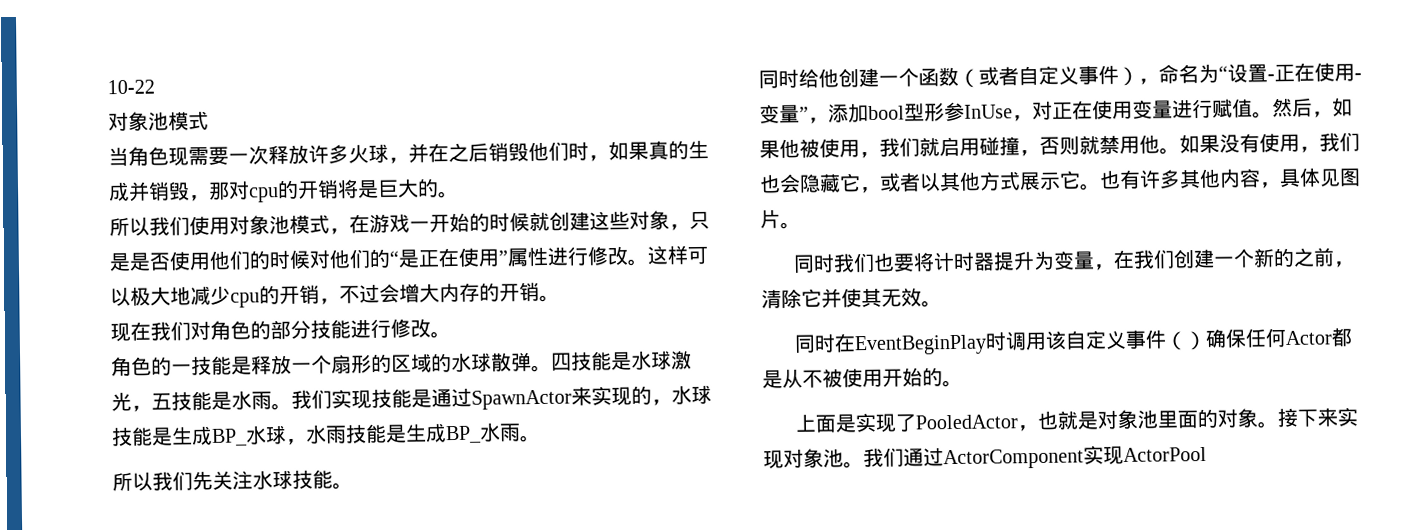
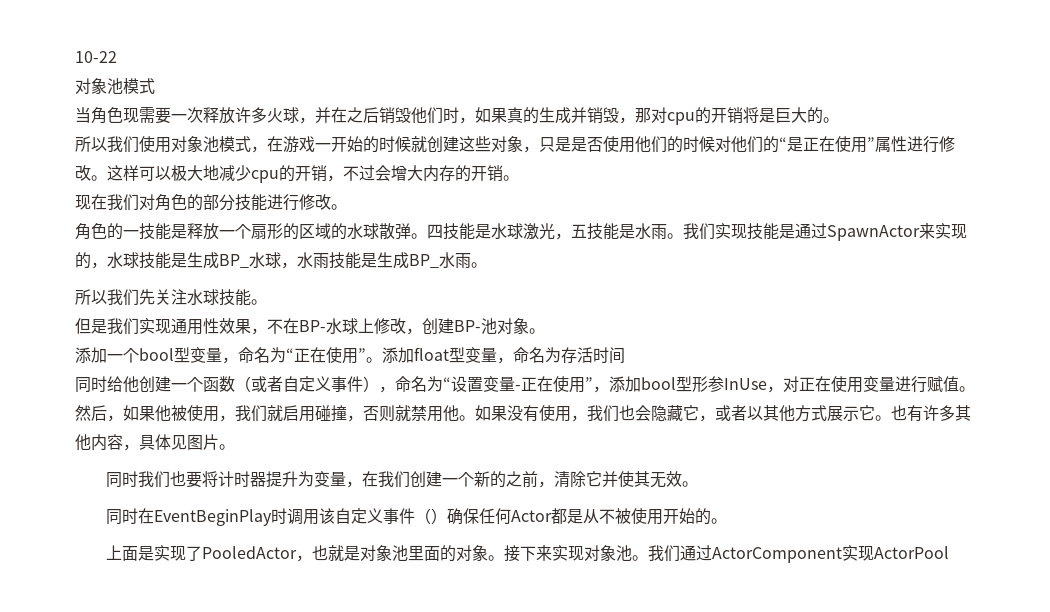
+ 但是我们实现通用性效果，不在BP-水球上修改，创建BP-池对象。
+ 添加一个bool型变量，命名为“正在使用”。添加float型变量，命名为存活时间
- 同时给他创建一个函数（或者自定义事件），命名为“设置-正在使用-变量”，添加bool型形参InUse，对正在使用变量进行赋值。
+ 同时给他创建一个函数（或者自定义事件），命名为“设置变量-正在使用”，添加bool型形参InUse，对正在使用变量进行赋值。

